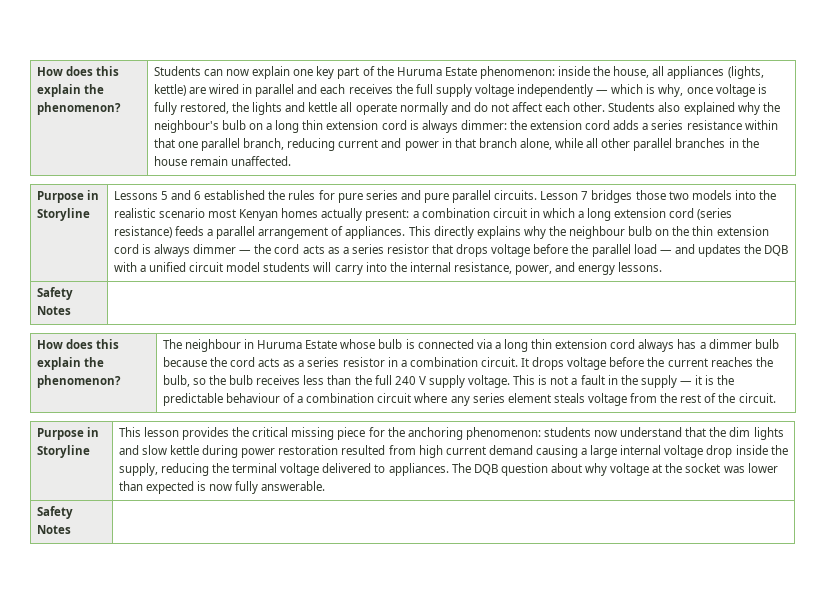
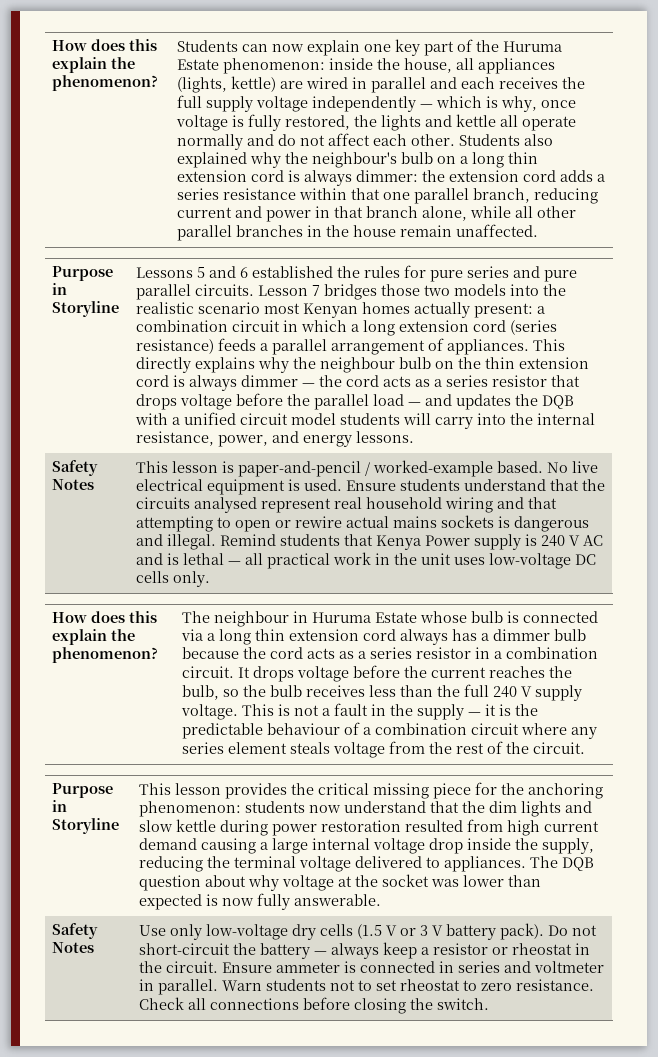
+ This lesson is paper-and-pencil / worked-example based. No live electrical equipment is used. Ensure students understand that the circuits analysed represent real household wiring and that attempting to open or rewire actual mains sockets is dangerous and illegal. Remind students that Kenya Power supply is 240 V AC and is lethal — all practical work in the unit uses low-voltage DC cells only.
+ Use only low-voltage dry cells (1.5 V or 3 V battery pack). Do not short-circuit the battery — always keep a resistor or rheostat in the circuit. Ensure ammeter is connected in series and voltmeter in parallel. Warn students not to set rheostat to zero resistance. Check all connections before closing the switch.

